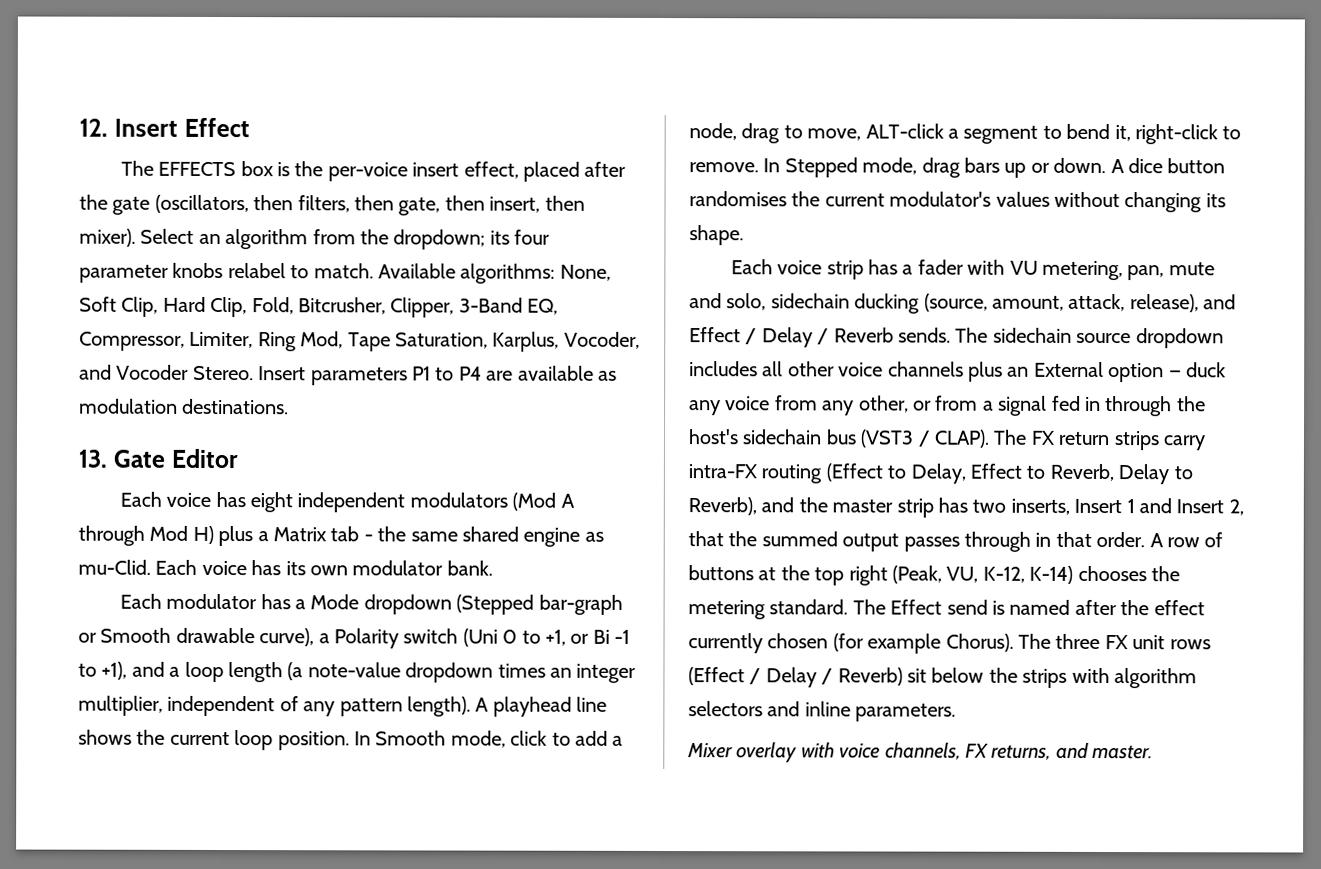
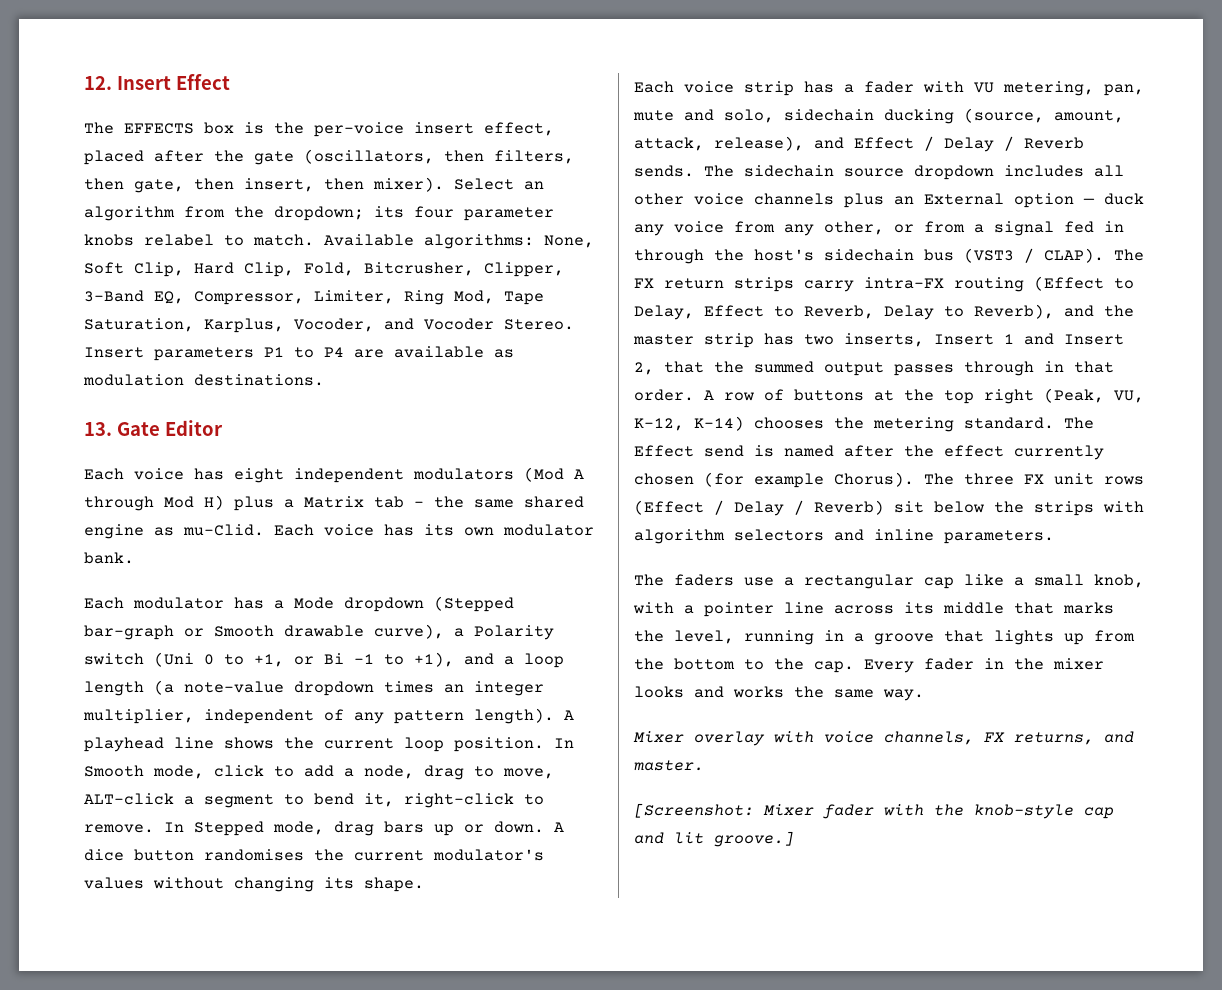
+ The faders use a rectangular cap like a small knob, with a pointer line across its middle that marks the level, running in a groove that lights up from the bottom to the cap. Every fader in the mixer looks and works the same way.
+ [Screenshot: Mixer fader with the knob-style cap and lit groove.]

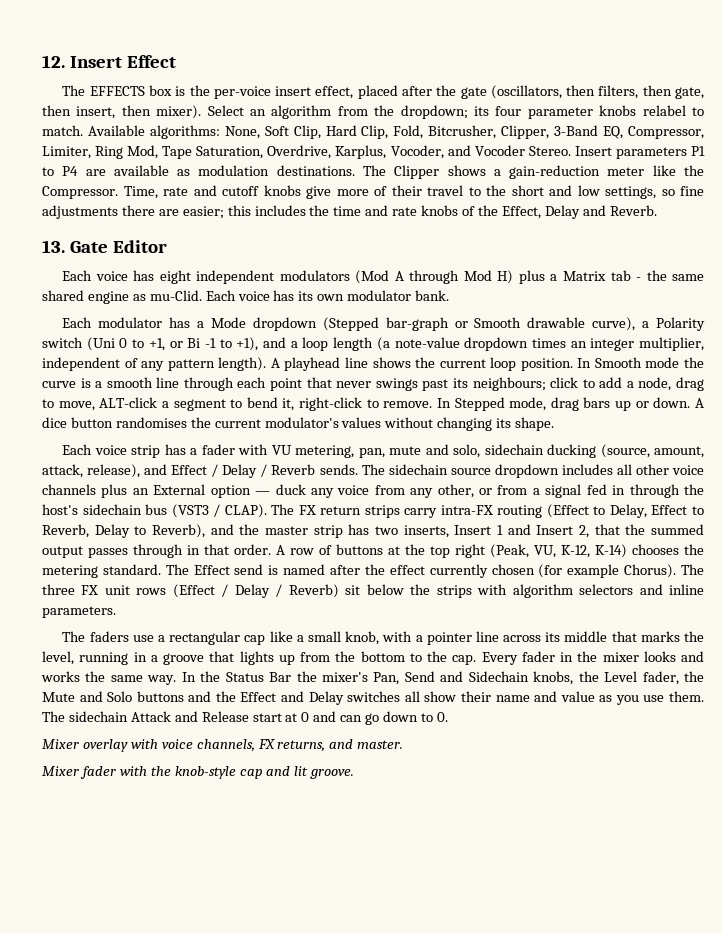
- Available algorithms: None, Soft Clip, Hard Clip, Fold, Bitcrusher, Clipper, 3-Band EQ, Compressor, Limiter, Ring Mod, Tape Saturation, Karplus, Vocoder, and Vocoder Stereo.
+ Available algorithms: None, Soft Clip, Hard Clip, Fold, Bitcrusher, Clipper, 3-Band EQ, Compressor, Limiter, Ring Mod, Tape Saturation, Overdrive, Karplus, Vocoder, and Vocoder Stereo.
+ The Clipper shows a gain-reduction meter like the Compressor. Time, rate and cutoff knobs give more of their travel to the short and low settings, so fine adjustments there are easier; this includes the time and rate knobs of the Effect, Delay and Reverb.
- In Smooth mode, click to add a node, drag to move, ALT-click a segment to bend it, right-click to remove.
+ In Smooth mode the curve is a smooth line through each point that never swings past its neighbours; click to add a node, drag to move, ALT-click a segment to bend it, right-click to remove.
+ In the Status Bar the mixer's Pan, Send and Sidechain knobs, the Level fader, the Mute and Solo buttons and the Effect and Delay switches all show their name and value as you use them. The sidechain Attack and Release start at 0 and can go down to 0.
- [Screenshot: Mixer fader with the knob-style cap and lit groove.]
+ Mixer fader with the knob-style cap and lit groove.

